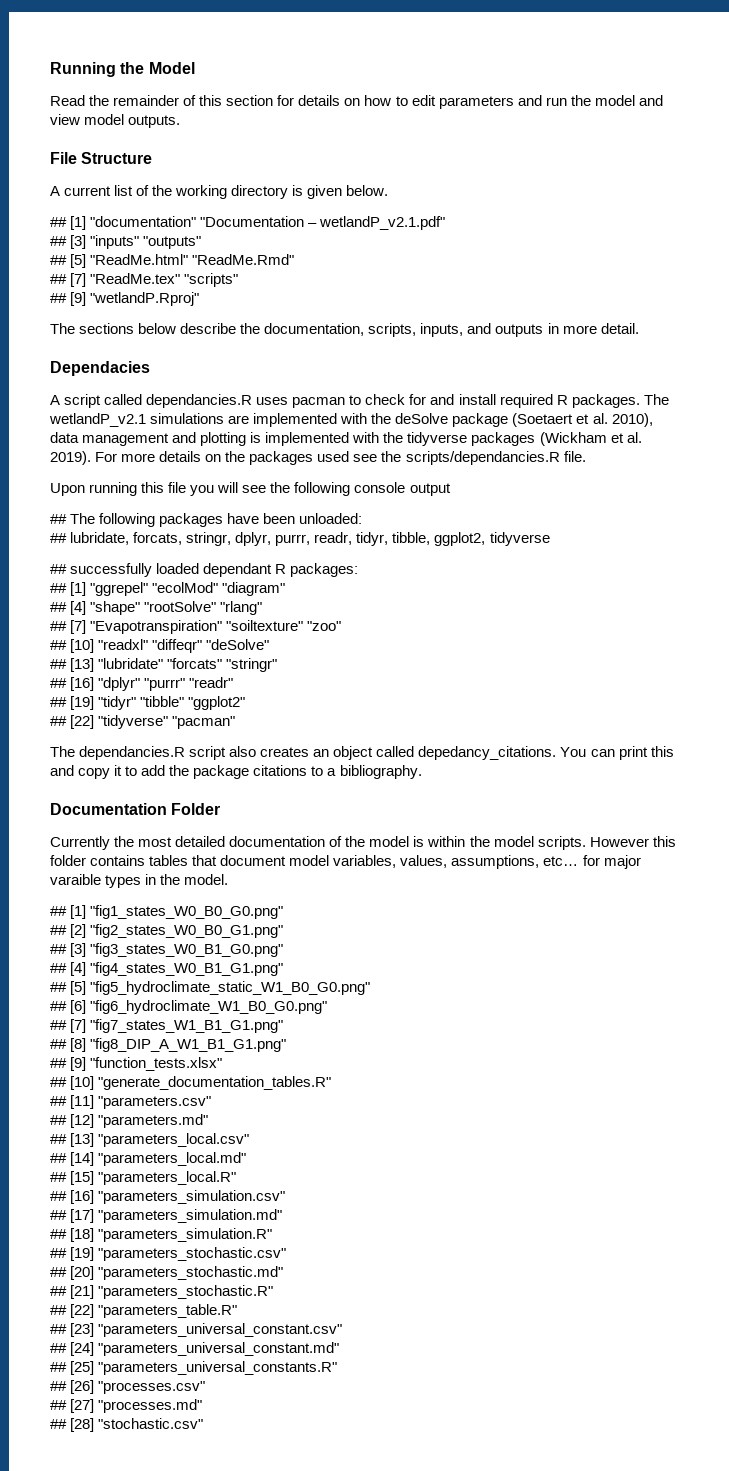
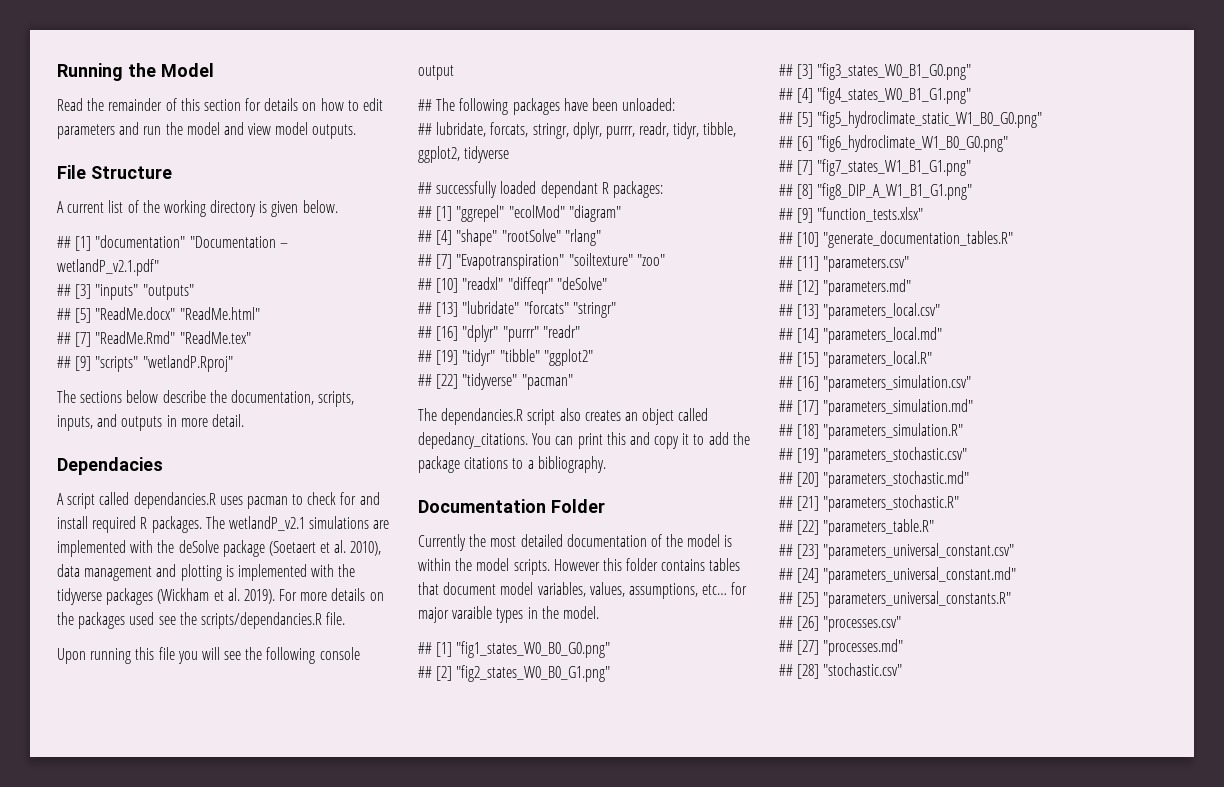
- ## [5] "ReadMe.html" "ReadMe.Rmd"
- ## [7] "ReadMe.tex" "scripts"
- ## [9] "wetlandP.Rproj"
+ ## [5] "ReadMe.docx" "ReadMe.html"
+ ## [7] "ReadMe.Rmd" "ReadMe.tex"
+ ## [9] "scripts" "wetlandP.Rproj"

